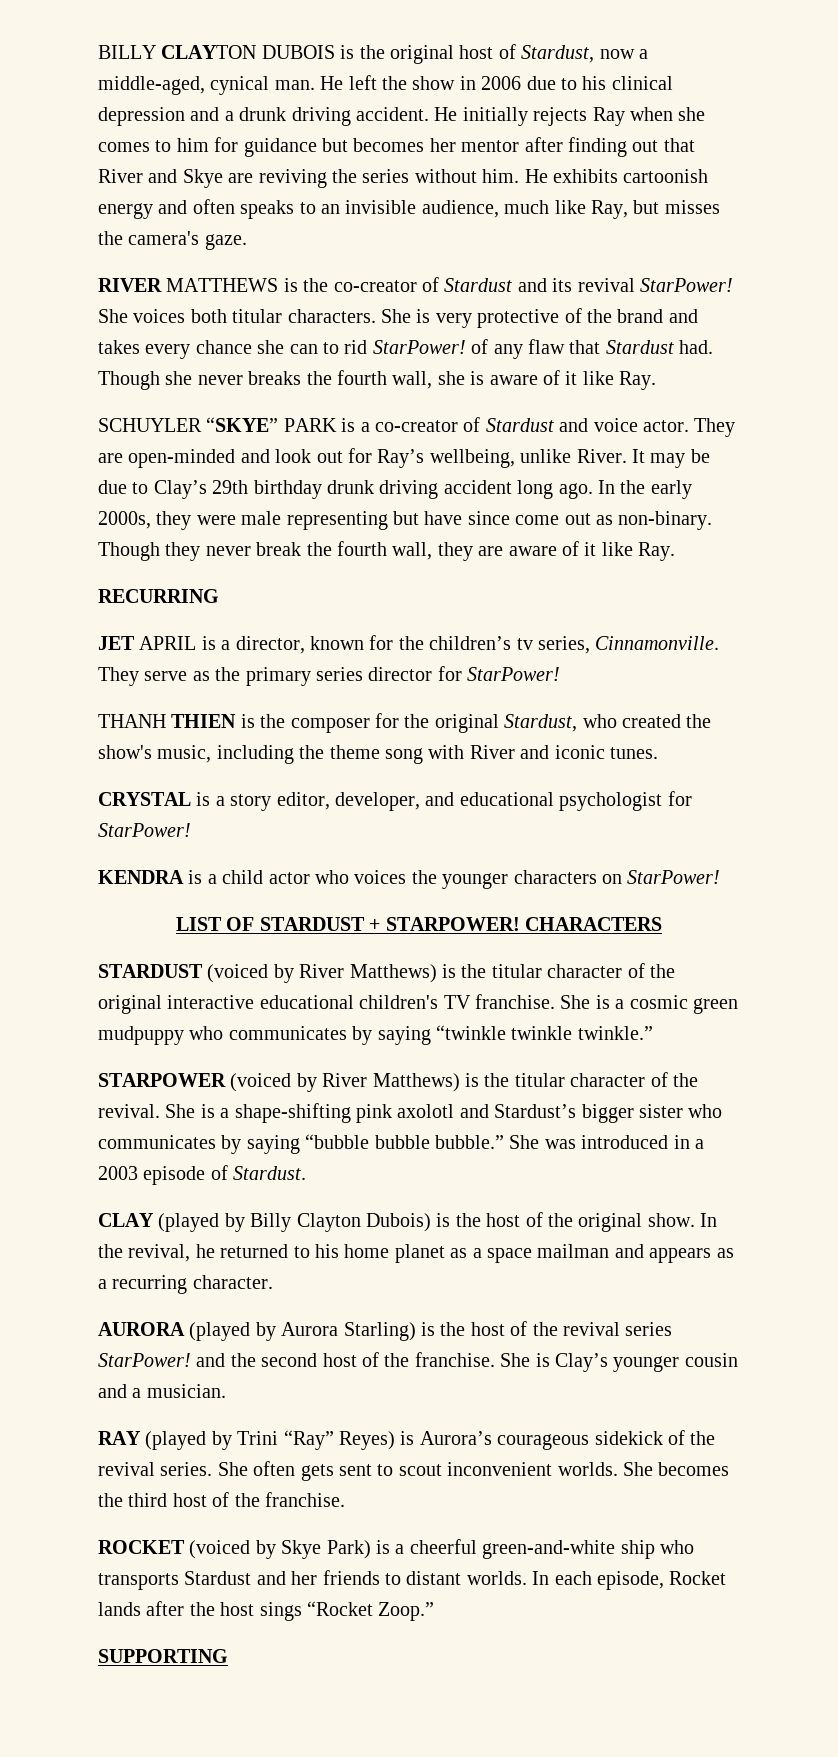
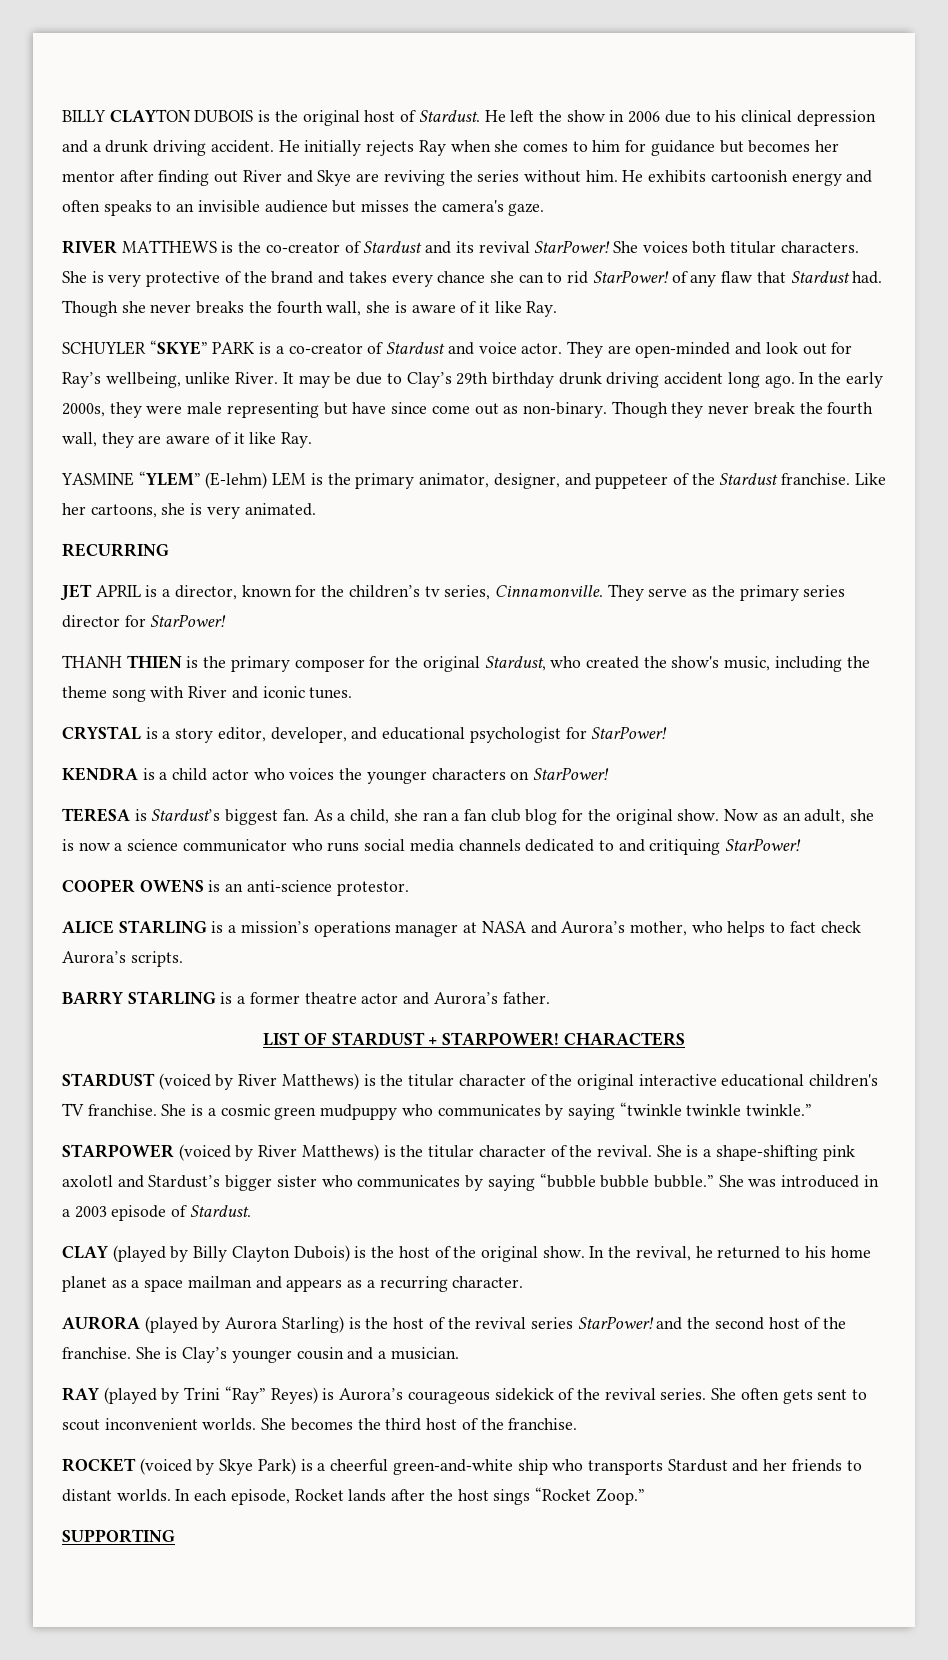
- BILLY CLAYTON DUBOIS is the original host of Stardust, now a middle-aged, cynical man.
+ BILLY CLAYTON DUBOIS is the original host of Stardust.
- He initially rejects Ray when she comes to him for guidance but becomes her mentor after finding out that River and Skye are reviving the series without him.
+ He initially rejects Ray when she comes to him for guidance but becomes her mentor after finding out River and Skye are reviving the series without him.
- He exhibits cartoonish energy and often speaks to an invisible audience, much like Ray, but misses the camera's gaze.
+ He exhibits cartoonish energy and often speaks to an invisible audience but misses the camera's gaze.
+ YASMINE “YLEM” (E-lehm) LEM is the primary animator, designer, and puppeteer of the Stardust franchise. Like her cartoons, she is very animated.
- THANH THIEN is the composer for the original Stardust, who created the show's music, including the theme song with River and iconic tunes.
+ THANH THIEN is the primary composer for the original Stardust, who created the show's music, including the theme song with River and iconic tunes.
+ TERESA is Stardust’s biggest fan. As a child, she ran a fan club blog for the original show. Now as an adult, she is now a science communicator who runs social media channels dedicated to and critiquing StarPower!
+ COOPER OWENS is an anti-science protestor.
+ ALICE STARLING is a mission’s operations manager at NASA and Aurora’s mother, who helps to fact check Aurora’s scripts.
+ BARRY STARLING is a former theatre actor and Aurora’s father.

